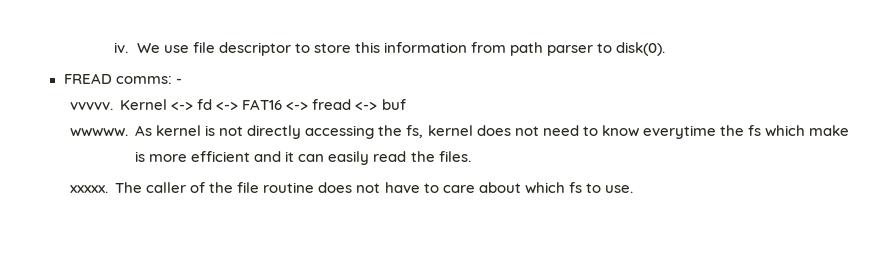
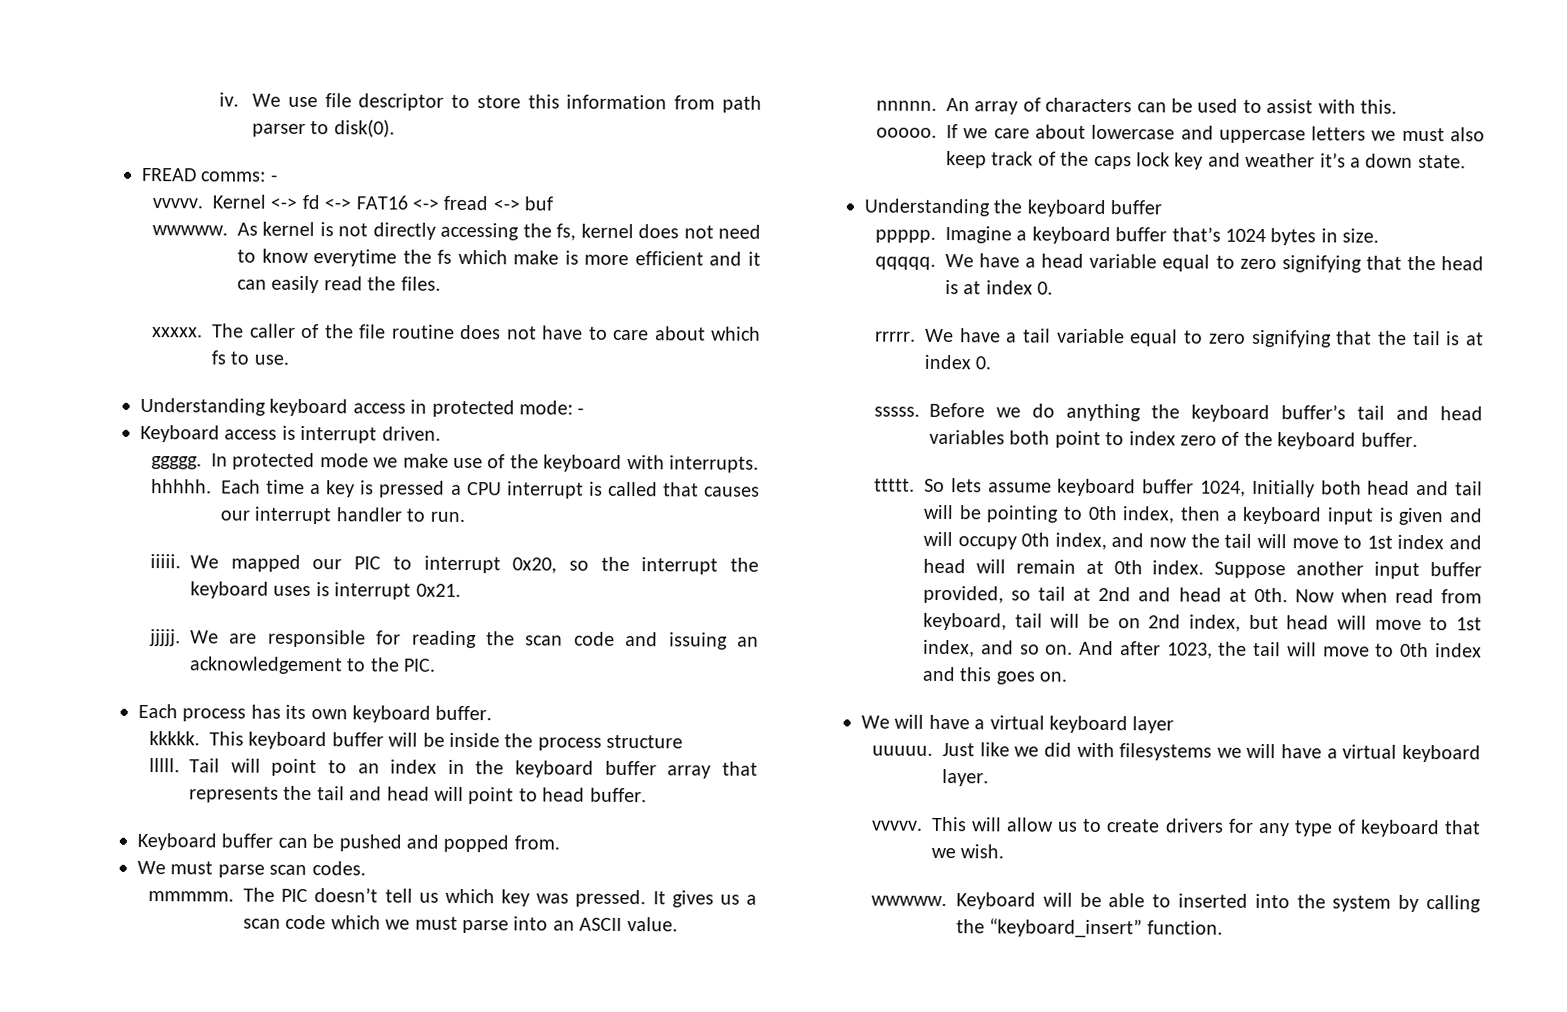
+ Understanding keyboard access in protected mode: -
+ Keyboard access is interrupt driven.
+ ggggg. In protected mode we make use of the keyboard with interrupts.
+ hhhhh. Each time a key is pressed a CPU interrupt is called that causes our interrupt handler to run.
+ iiiii. We mapped our PIC to interrupt 0x20, so the interrupt the keyboard uses is interrupt 0x21.
+ jjjjj. We are responsible for reading the scan code and issuing an acknowledgement to the PIC.
+ Each process has its own keyboard buffer.
+ kkkkk. This keyboard buffer will be inside the process structure
+ lllll. Tail will point to an index in the keyboard buffer array that represents the tail and head will point to head buffer.
+ Keyboard buffer can be pushed and popped from.
+ We must parse scan codes.
+ mmmmm. The PIC doesn’t tell us which key was pressed. It gives us a scan code which we must parse into an ASCII value.
+ nnnnn. An array of characters can be used to assist with this.
+ ooooo. If we care about lowercase and uppercase letters we must also keep track of the caps lock key and weather it’s a down state.
+ Understanding the keyboard buffer
+ ppppp. Imagine a keyboard buffer that’s 1024 bytes in size.
+ qqqqq. We have a head variable equal to zero signifying that the head is at index 0.
+ rrrrr. We have a tail variable equal to zero signifying that the tail is at index 0.
+ sssss. Before we do anything the keyboard buffer’s tail and head variables both point to index zero of the keyboard buffer.
+ ttttt. So lets assume keyboard buffer 1024, Initially both head and tail will be pointing to 0th index, then a keyboard input is given and will occupy 0th index, and now the tail will move to 1st index and head will remain at 0th index. Suppose another input buffer provided, so tail at 2nd and head at 0th. Now when read from keyboard, tail will be on 2nd index, but head will move to 1st index, and so on. And after 1023, the tail will move to 0th index and this goes on.
+ We will have a virtual keyboard layer
+ uuuuu. Just like we did with filesystems we will have a virtual keyboard layer.
+ vvvvv. This will allow us to create drivers for any type of keyboard that we wish.
+ wwwww. Keyboard will be able to inserted into the system by calling the “keyboard_insert” function.

